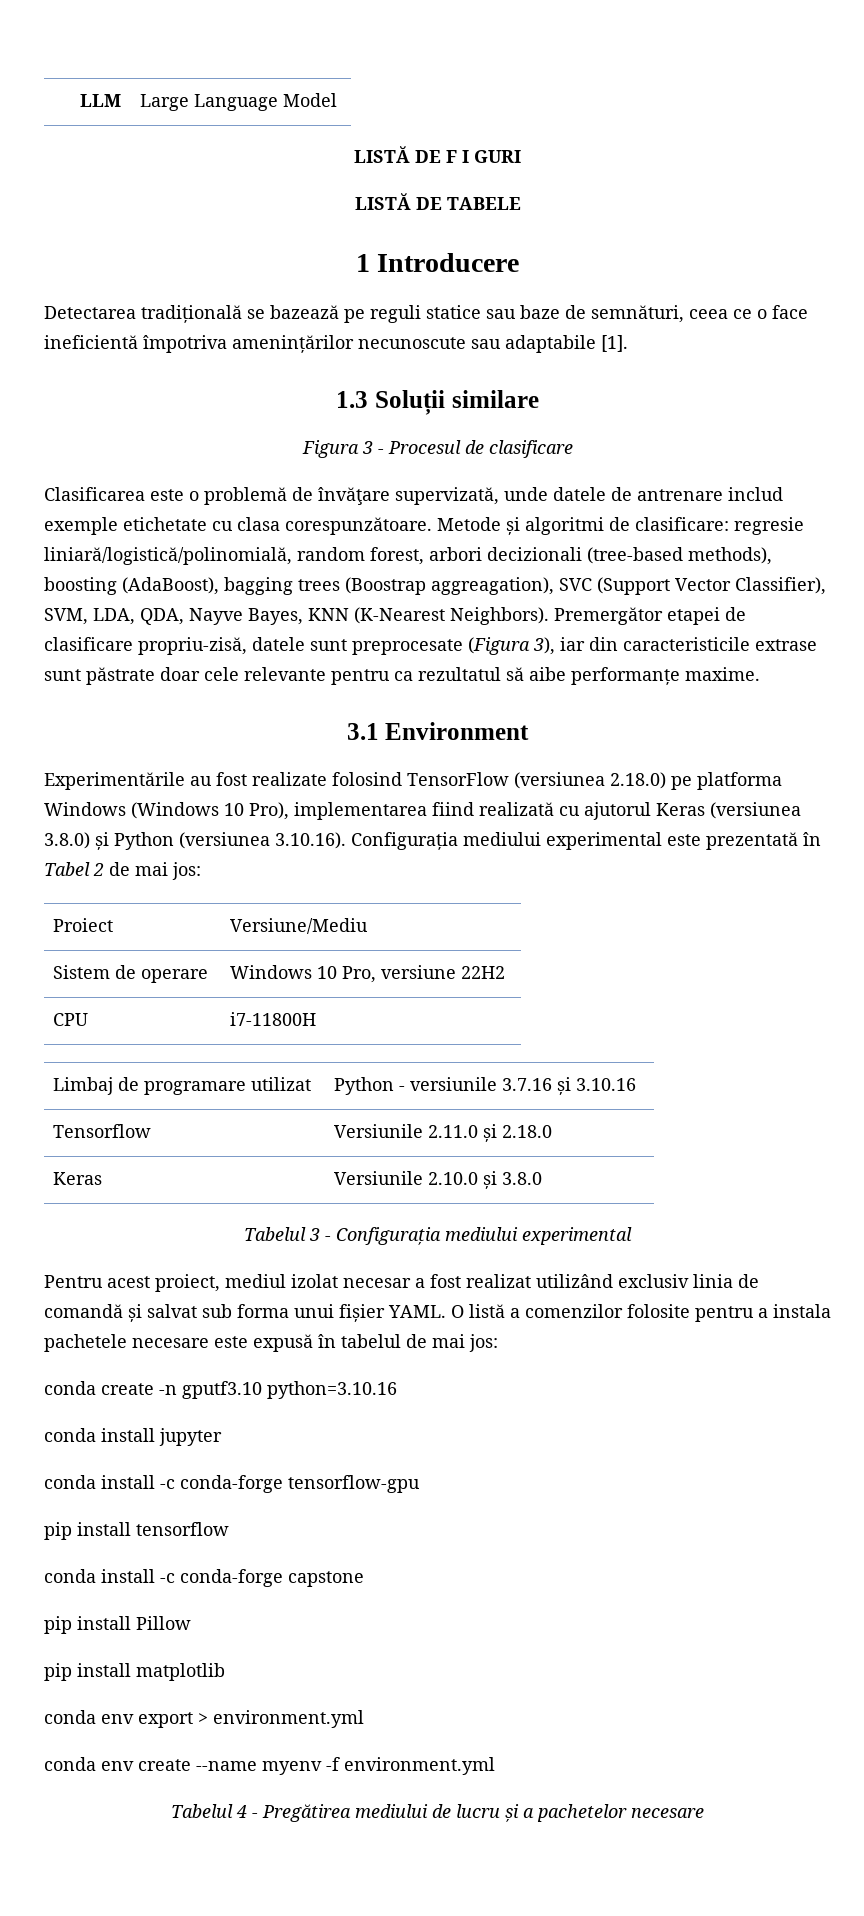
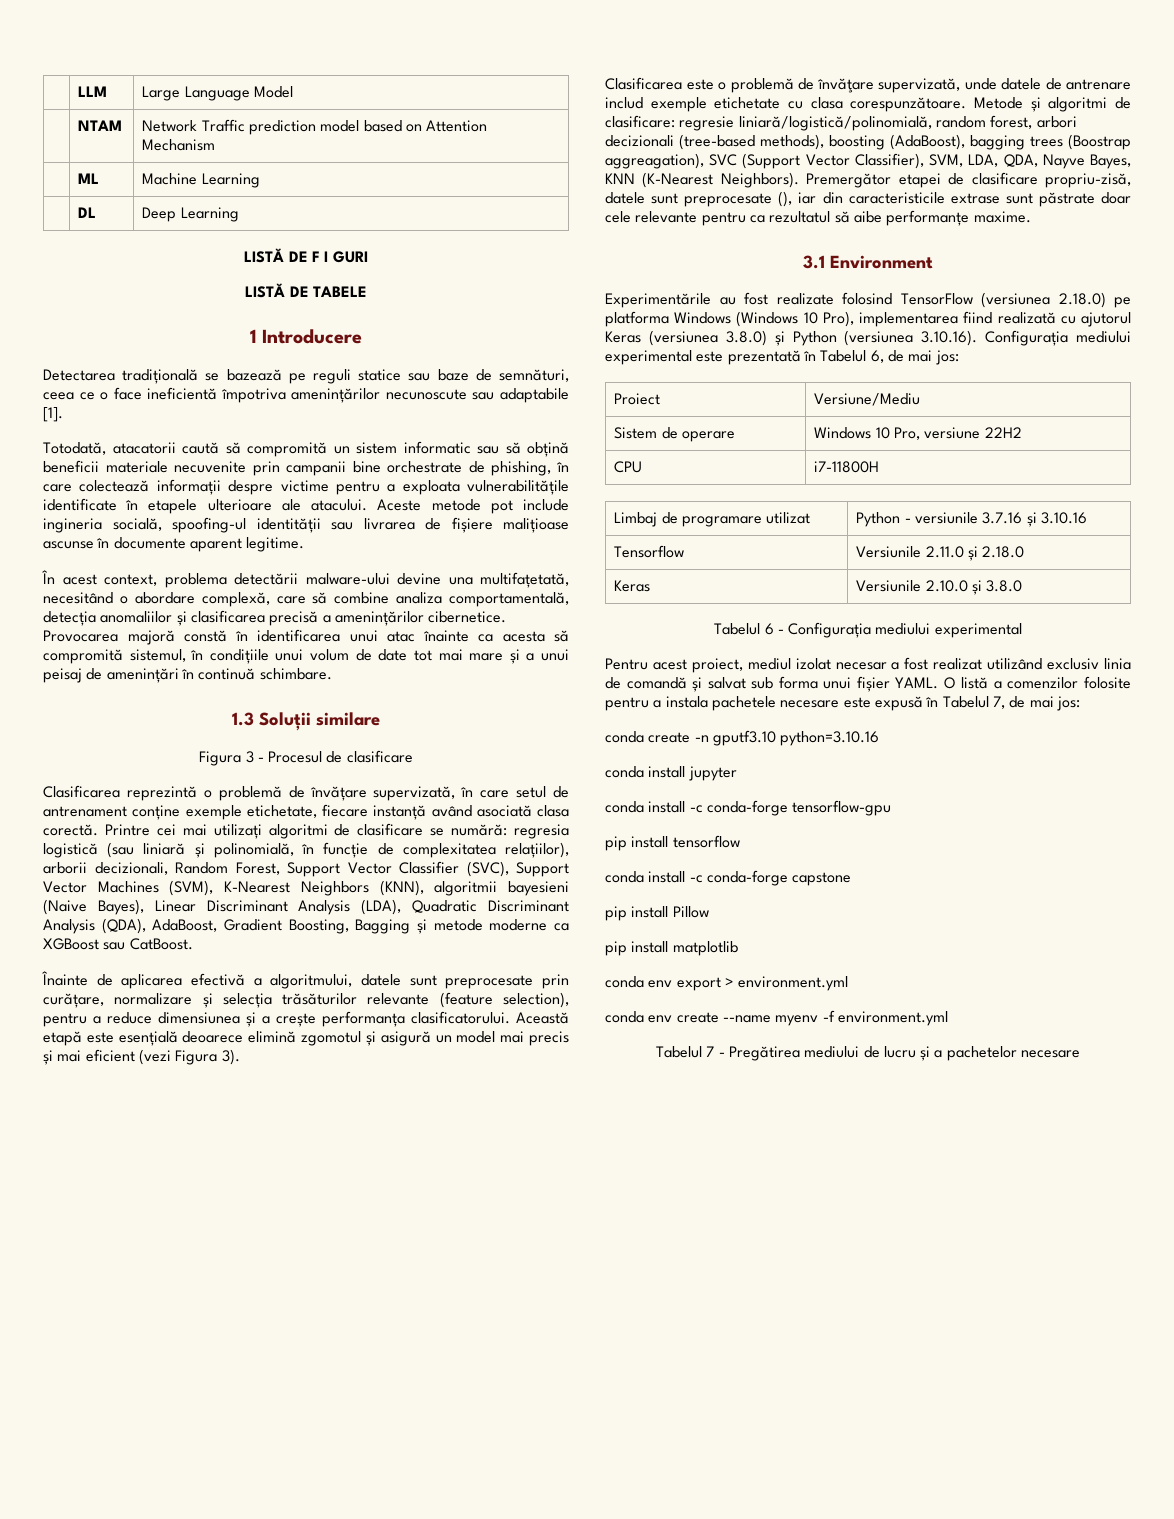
+ | NTAM | Network Traffic prediction model based on Attention Mechanism
+ | ML | Machine Learning
+ | DL | Deep Learning
+ Totodată, atacatorii caută să compromită un sistem informatic sau să obțină beneficii materiale necuvenite prin campanii bine orchestrate de phishing, în care colectează informații despre victime pentru a exploata vulnerabilitățile identificate în etapele ulterioare ale atacului. Aceste metode pot include ingineria socială, spoofing-ul identității sau livrarea de fișiere malițioase ascunse în documente aparent legitime.
+ În acest context, problema detectării malware-ului devine una multifațetată, necesitând o abordare complexă, care să combine analiza comportamentală, detecția anomaliilor și clasificarea precisă a amenințărilor cibernetice. Provocarea majoră constă în identificarea unui atac înainte ca acesta să compromită sistemul, în condițiile unui volum de date tot mai mare și a unui peisaj de amenințări în continuă schimbare.
+ Clasificarea reprezintă o problemă de învățare supervizată, în care setul de antrenament conține exemple etichetate, fiecare instanță având asociată clasa corectă. Printre cei mai utilizați algoritmi de clasificare se numără: regresia logistică (sau liniară și polinomială, în funcție de complexitatea relațiilor), arborii decizionali, Random Forest, Support Vector Classifier (SVC), Support Vector Machines (SVM), K-Nearest Neighbors (KNN), algoritmii bayesieni (Naive Bayes), Linear Discriminant Analysis (LDA), Quadratic Discriminant Analysis (QDA), AdaBoost, Gradient Boosting, Bagging și metode moderne ca XGBoost sau CatBoost.
+ Înainte de aplicarea efectivă a algoritmului, datele sunt preprocesate prin curățare, normalizare și selecția trăsăturilor relevante (feature selection), pentru a reduce dimensiunea și a crește performanța clasificatorului. Această etapă este esențială deoarece elimină zgomotul și asigură un model mai precis și mai eficient (vezi Figura 3).
- Premergător etapei de clasificare propriu-zisă, datele sunt preprocesate (Figura 3), iar din caracteristicile extrase sunt păstrate doar cele relevante pentru ca rezultatul să aibe performanțe maxime.
+ Premergător etapei de clasificare propriu-zisă, datele sunt preprocesate (), iar din caracteristicile extrase sunt păstrate doar cele relevante pentru ca rezultatul să aibe performanțe maxime.
- Experimentările au fost realizate folosind TensorFlow (versiunea 2.18.0) pe platforma Windows (Windows 10 Pro), implementarea fiind realizată cu ajutorul Keras (versiunea 3.8.0) și Python (versiunea 3.10.16). Configurația mediului experimental este prezentată în Tabel 2 de mai jos:
+ Experimentările au fost realizate folosind TensorFlow (versiunea 2.18.0) pe platforma Windows (Windows 10 Pro), implementarea fiind realizată cu ajutorul Keras (versiunea 3.8.0) și Python (versiunea 3.10.16). Configurația mediului experimental este prezentată în Tabelul 6, de mai jos:
- Tabelul 3 - Configurația mediului experimental
+ Tabelul 6 - Configurația mediului experimental
- O listă a comenzilor folosite pentru a instala pachetele necesare este expusă în tabelul de mai jos:
+ O listă a comenzilor folosite pentru a instala pachetele necesare este expusă în Tabelul 7, de mai jos:
- Tabelul 4 - Pregătirea mediului de lucru și a pachetelor necesare
+ Tabelul 7 - Pregătirea mediului de lucru și a pachetelor necesare

